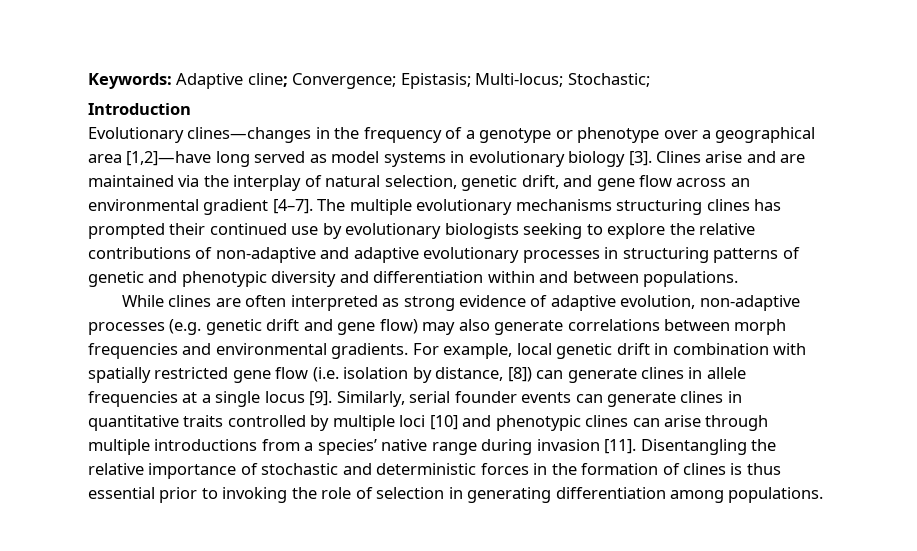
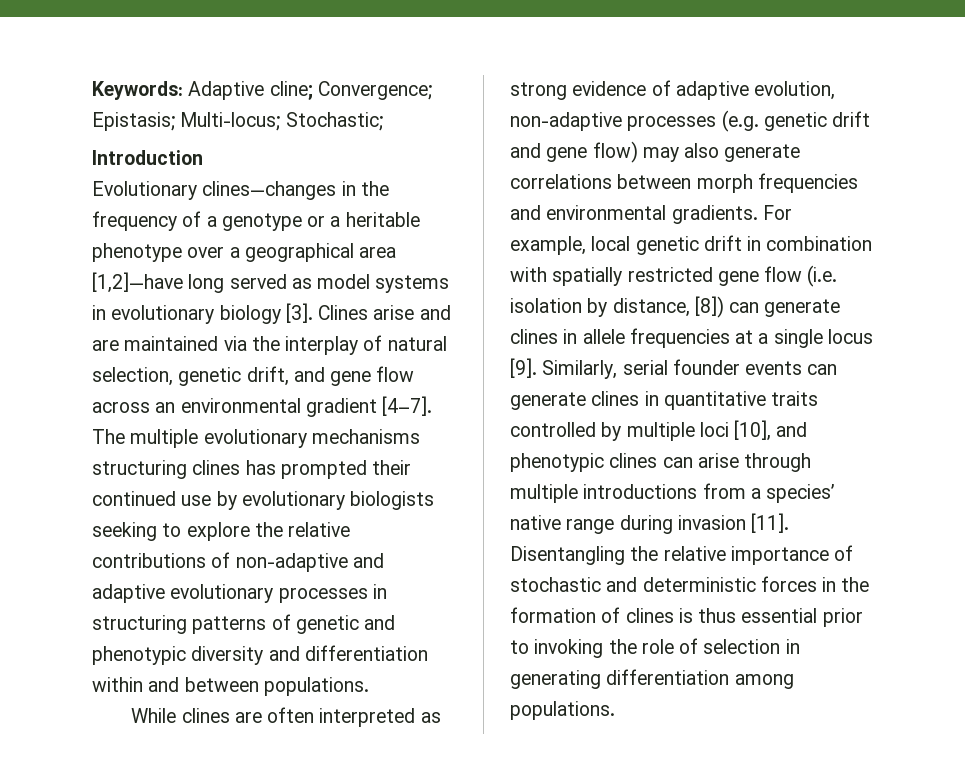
- Evolutionary clines—changes in the frequency of a genotype or phenotype over a geographical area [1,2]—have long served as model systems in evolutionary biology [3].
+ Evolutionary clines—changes in the frequency of a genotype or a heritable phenotype over a geographical area [1,2]—have long served as model systems in evolutionary biology [3].
- Similarly, serial founder events can generate clines in quantitative traits controlled by multiple loci [10] and phenotypic clines can arise through multiple introductions from a species’ native range during invasion [11].
+ Similarly, serial founder events can generate clines in quantitative traits controlled by multiple loci [10], and phenotypic clines can arise through multiple introductions from a species’ native range during invasion [11].

